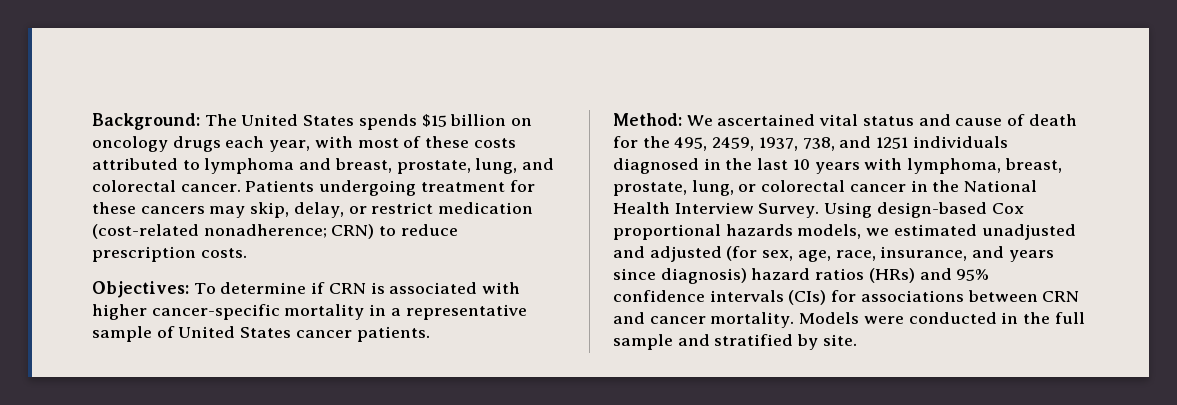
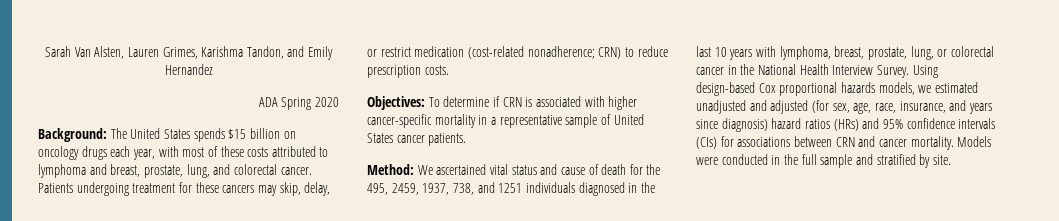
+ Sarah Van Alsten, Lauren Grimes, Karishma Tandon, and Emily Hernandez
+ ADA Spring 2020

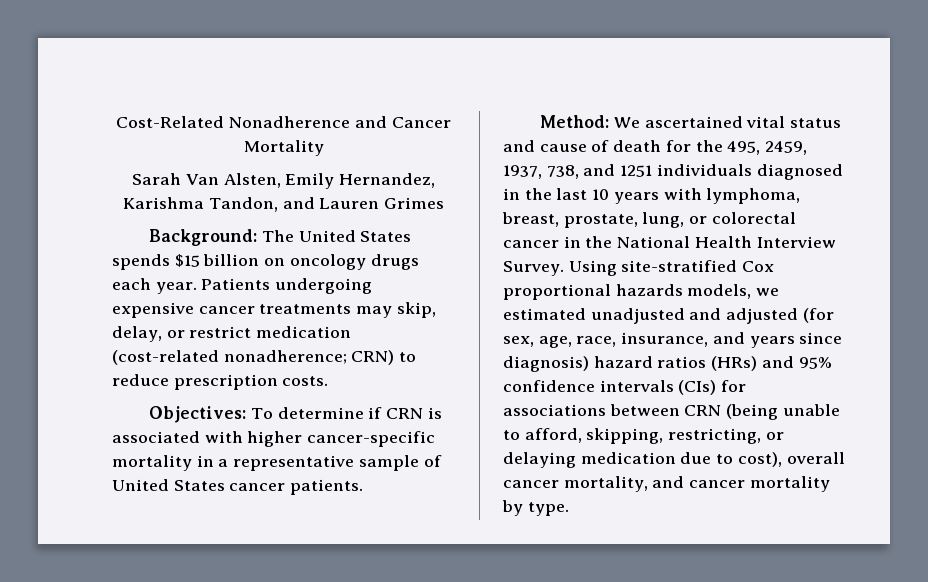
+ Cost-Related Nonadherence and Cancer Mortality
- Sarah Van Alsten, Lauren Grimes, Karishma Tandon, and Emily Hernandez
- ADA Spring 2020
+ Sarah Van Alsten, Emily Hernandez, Karishma Tandon, and Lauren Grimes
- Background: The United States spends $15 billion on oncology drugs each year, with most of these costs attributed to lymphoma and breast, prostate, lung, and colorectal cancer. Patients undergoing treatment for these cancers may skip, delay, or restrict medication (cost-related nonadherence; CRN) to reduce prescription costs.
+ Background: The United States spends $15 billion on oncology drugs each year. Patients undergoing expensive cancer treatments may skip, delay, or restrict medication (cost-related nonadherence; CRN) to reduce prescription costs.
- Using design-based Cox proportional hazards models, we estimated unadjusted and adjusted (for sex, age, race, insurance, and years since diagnosis) hazard ratios (HRs) and 95% confidence intervals (CIs) for associations between CRN and cancer mortality. Models were conducted in the full sample and stratified by site.
+ Using site-stratified Cox proportional hazards models, we estimated unadjusted and adjusted (for sex, age, race, insurance, and years since diagnosis) hazard ratios (HRs) and 95% confidence intervals (CIs) for associations between CRN (being unable to afford, skipping, restricting, or delaying medication due to cost), overall cancer mortality, and cancer mortality by type.

